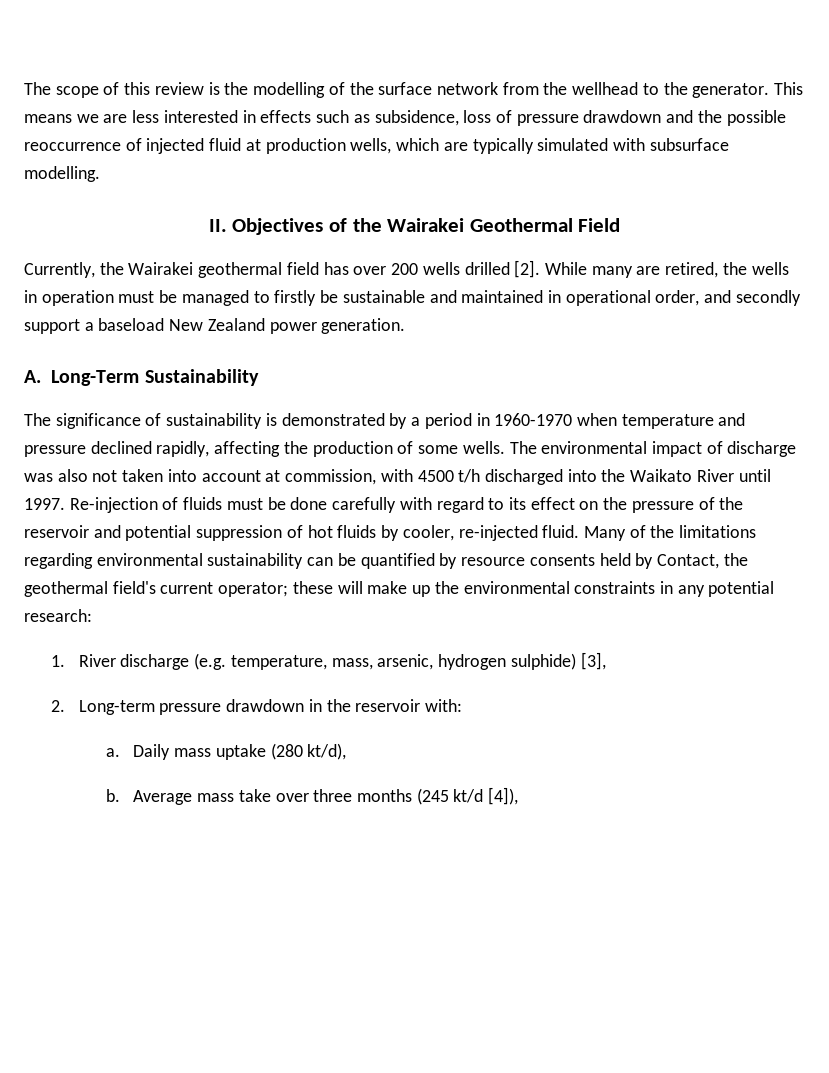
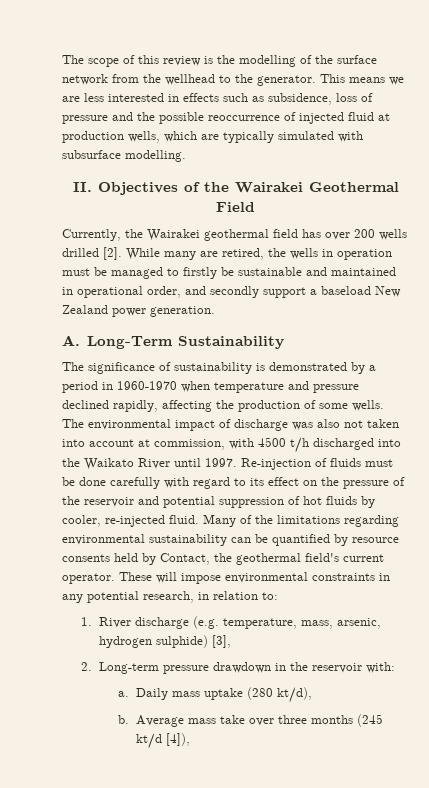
- This means we are less interested in effects such as subsidence, loss of pressure drawdown and the possible reoccurrence of injected fluid at production wells, which are typically simulated with subsurface modelling.
+ This means we are less interested in effects such as subsidence, loss of pressure and the possible reoccurrence of injected fluid at production wells, which are typically simulated with subsurface modelling.
- Many of the limitations regarding environmental sustainability can be quantified by resource consents held by Contact, the geothermal field's current operator; these will make up the environmental constraints in any potential research:
+ Many of the limitations regarding environmental sustainability can be quantified by resource consents held by Contact, the geothermal field's current operator. These will impose environmental constraints in any potential research, in relation to:

